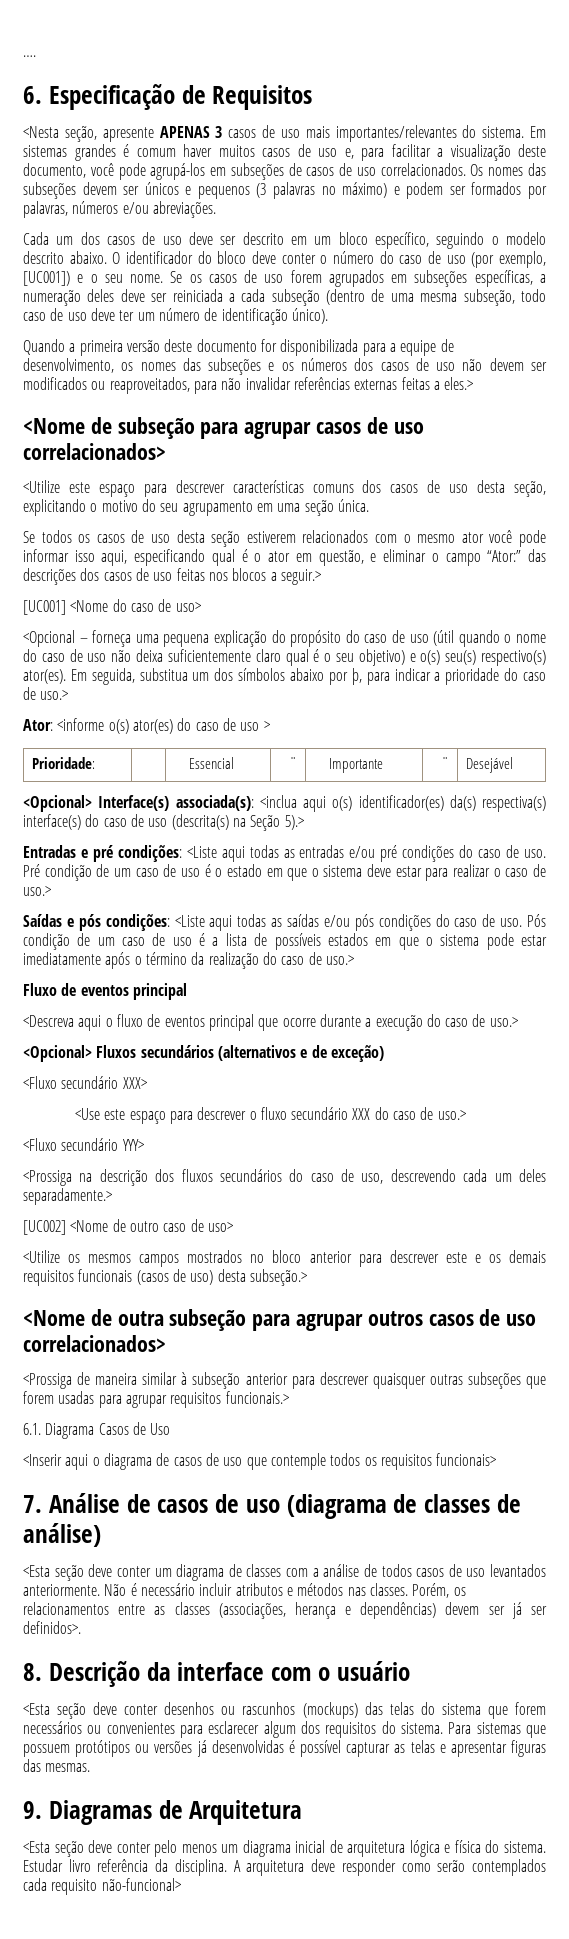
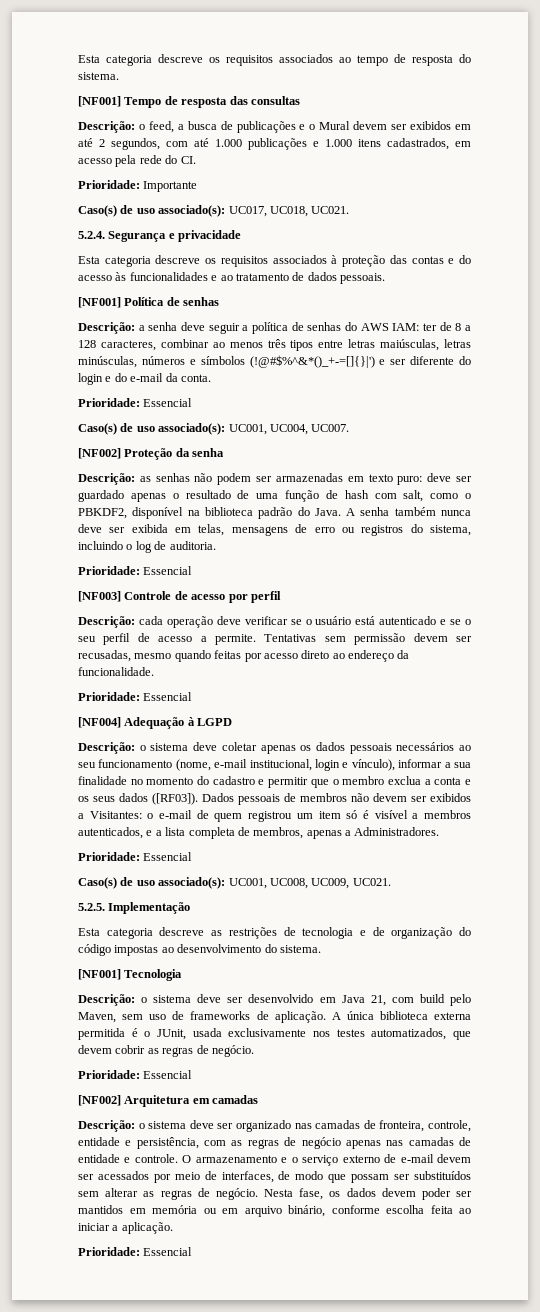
- ….
- 6. Especificação de Requisitos
- <Nesta seção, apresente APENAS 3 casos de uso mais importantes/relevantes do sistema. Em sistemas grandes é comum haver muitos casos de uso e, para facilitar a visualização deste documento, você pode agrupá-los em subseções de casos de uso correlacionados. Os nomes das subseções devem ser únicos e pequenos (3 palavras no máximo) e podem ser formados por palavras, números e/ou abreviações.
- Cada um dos casos de uso deve ser descrito em um bloco específico, seguindo o modelo descrito abaixo. O identificador do bloco deve conter o número do caso de uso (por exemplo, [UC001]) e o seu nome. Se os casos de uso forem agrupados em subseções específicas, a numeração deles deve ser reiniciada a cada subseção (dentro de uma mesma subseção, todo caso de uso deve ter um número de identificação único).
- Quando a primeira versão deste documento for disponibilizada para a equipe de desenvolvimento, os nomes das subseções e os números dos casos de uso não devem ser modificados ou reaproveitados, para não invalidar referências externas feitas a eles.>
- <Nome de subseção para agrupar casos de uso correlacionados>
- <Utilize este espaço para descrever características comuns dos casos de uso desta seção, explicitando o motivo do seu agrupamento em uma seção única.
- Se todos os casos de uso desta seção estiverem relacionados com o mesmo ator você pode informar isso aqui, especificando qual é o ator em questão, e eliminar o campo “Ator:” das descrições dos casos de uso feitas nos blocos a seguir.>
- [UC001] <Nome do caso de uso>
- <Opcional – forneça uma pequena explicação do propósito do caso de uso (útil quando o nome do caso de uso não deixa suficientemente claro qual é o seu objetivo) e o(s) seu(s) respectivo(s) ator(es). Em seguida, substitua um dos símbolos abaixo por þ, para indicar a prioridade do caso de uso.>
- Ator: <informe o(s) ator(es) do caso de uso >
- Prioridade: | | Essencial | ¨ | Importante | ¨ | Desejável
- <Opcional> Interface(s) associada(s): <inclua aqui o(s) identificador(es) da(s) respectiva(s) interface(s) do caso de uso (descrita(s) na Seção 5).>
- Entradas e pré condições: <Liste aqui todas as entradas e/ou pré condições do caso de uso. Pré condição de um caso de uso é o estado em que o sistema deve estar para realizar o caso de uso.>
- Saídas e pós condições: <Liste aqui todas as saídas e/ou pós condições do caso de uso. Pós condição de um caso de uso é a lista de possíveis estados em que o sistema pode estar imediatamente após o término da realização do caso de uso.>
- Fluxo de eventos principal
- <Descreva aqui o fluxo de eventos principal que ocorre durante a execução do caso de uso.>
- <Opcional> Fluxos secundários (alternativos e de exceção)
- <Fluxo secundário XXX>
- <Use este espaço para descrever o fluxo secundário XXX do caso de uso.>
- <Fluxo secundário YYY>
- <Prossiga na descrição dos fluxos secundários do caso de uso, descrevendo cada um deles separadamente.>
- [UC002] <Nome de outro caso de uso>
- <Utilize os mesmos campos mostrados no bloco anterior para descrever este e os demais requisitos funcionais (casos de uso) desta subseção.>
- <Nome de outra subseção para agrupar outros casos de uso correlacionados>
- <Prossiga de maneira similar à subseção anterior para descrever quaisquer outras subseções que forem usadas para agrupar requisitos funcionais.>
- 6.1. Diagrama Casos de Uso
- <Inserir aqui o diagrama de casos de uso que contemple todos os requisitos funcionais>
- 7. Análise de casos de uso (diagrama de classes de análise)
- <Esta seção deve conter um diagrama de classes com a análise de todos casos de uso levantados anteriormente. Não é necessário incluir atributos e métodos nas classes. Porém, os relacionamentos entre as classes (associações, herança e dependências) devem ser já ser definidos>.
- 8. Descrição da interface com o usuário
- <Esta seção deve conter desenhos ou rascunhos (mockups) das telas do sistema que forem necessários ou convenientes para esclarecer algum dos requisitos do sistema. Para sistemas que possuem protótipos ou versões já desenvolvidas é possível capturar as telas e apresentar figuras das mesmas.
- 9. Diagramas de Arquitetura
- <Esta seção deve conter pelo menos um diagrama inicial de arquitetura lógica e física do sistema. Estudar livro referência da disciplina. A arquitetura deve responder como serão contemplados cada requisito não-funcional>
+ Esta categoria descreve os requisitos associados ao tempo de resposta do sistema.
+ [NF001] Tempo de resposta das consultas
+ Descrição: o feed, a busca de publicações e o Mural devem ser exibidos em até 2 segundos, com até 1.000 publicações e 1.000 itens cadastrados, em acesso pela rede do CI.
+ Prioridade: Importante
+ Caso(s) de uso associado(s): UC017, UC018, UC021.
+ 5.2.4. Segurança e privacidade
+ Esta categoria descreve os requisitos associados à proteção das contas e do acesso às funcionalidades e ao tratamento de dados pessoais.
+ [NF001] Política de senhas
+ Descrição: a senha deve seguir a política de senhas do AWS IAM: ter de 8 a 128 caracteres, combinar ao menos três tipos entre letras maiúsculas, letras minúsculas, números e símbolos (!@#$%^&*()_+-=[]{}|') e ser diferente do login e do e-mail da conta.
+ Prioridade: Essencial
+ Caso(s) de uso associado(s): UC001, UC004, UC007.
+ [NF002] Proteção da senha
+ Descrição: as senhas não podem ser armazenadas em texto puro: deve ser guardado apenas o resultado de uma função de hash com salt, como o PBKDF2, disponível na biblioteca padrão do Java. A senha também nunca deve ser exibida em telas, mensagens de erro ou registros do sistema, incluindo o log de auditoria.
+ Prioridade: Essencial
+ [NF003] Controle de acesso por perfil
+ Descrição: cada operação deve verificar se o usuário está autenticado e se o seu perfil de acesso a permite. Tentativas sem permissão devem ser recusadas, mesmo quando feitas por acesso direto ao endereço da funcionalidade.
+ Prioridade: Essencial
+ [NF004] Adequação à LGPD
+ Descrição: o sistema deve coletar apenas os dados pessoais necessários ao seu funcionamento (nome, e-mail institucional, login e vínculo), informar a sua finalidade no momento do cadastro e permitir que o membro exclua a conta e os seus dados ([RF03]). Dados pessoais de membros não devem ser exibidos a Visitantes: o e-mail de quem registrou um item só é visível a membros autenticados, e a lista completa de membros, apenas a Administradores.
+ Prioridade: Essencial
+ Caso(s) de uso associado(s): UC001, UC008, UC009, UC021.
+ 5.2.5. Implementação
+ Esta categoria descreve as restrições de tecnologia e de organização do código impostas ao desenvolvimento do sistema.
+ [NF001] Tecnologia
+ Descrição: o sistema deve ser desenvolvido em Java 21, com build pelo Maven, sem uso de frameworks de aplicação. A única biblioteca externa permitida é o JUnit, usada exclusivamente nos testes automatizados, que devem cobrir as regras de negócio.
+ Prioridade: Essencial
+ [NF002] Arquitetura em camadas
+ Descrição: o sistema deve ser organizado nas camadas de fronteira, controle, entidade e persistência, com as regras de negócio apenas nas camadas de entidade e controle. O armazenamento e o serviço externo de e-mail devem ser acessados por meio de interfaces, de modo que possam ser substituídos sem alterar as regras de negócio. Nesta fase, os dados devem poder ser mantidos em memória ou em arquivo binário, conforme escolha feita ao iniciar a aplicação.
+ Prioridade: Essencial

